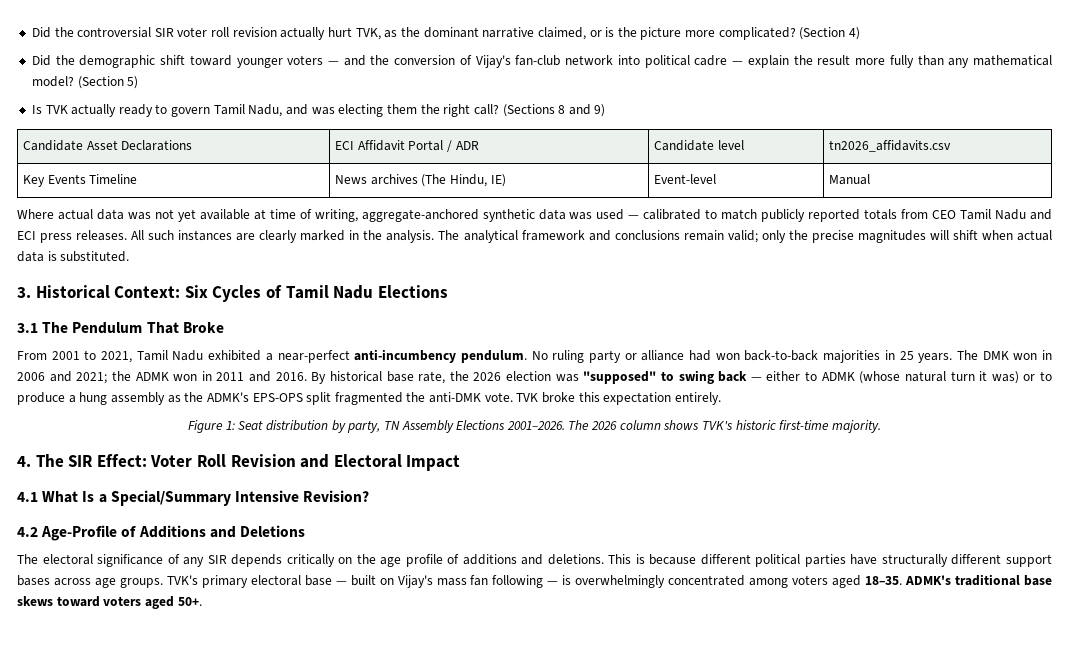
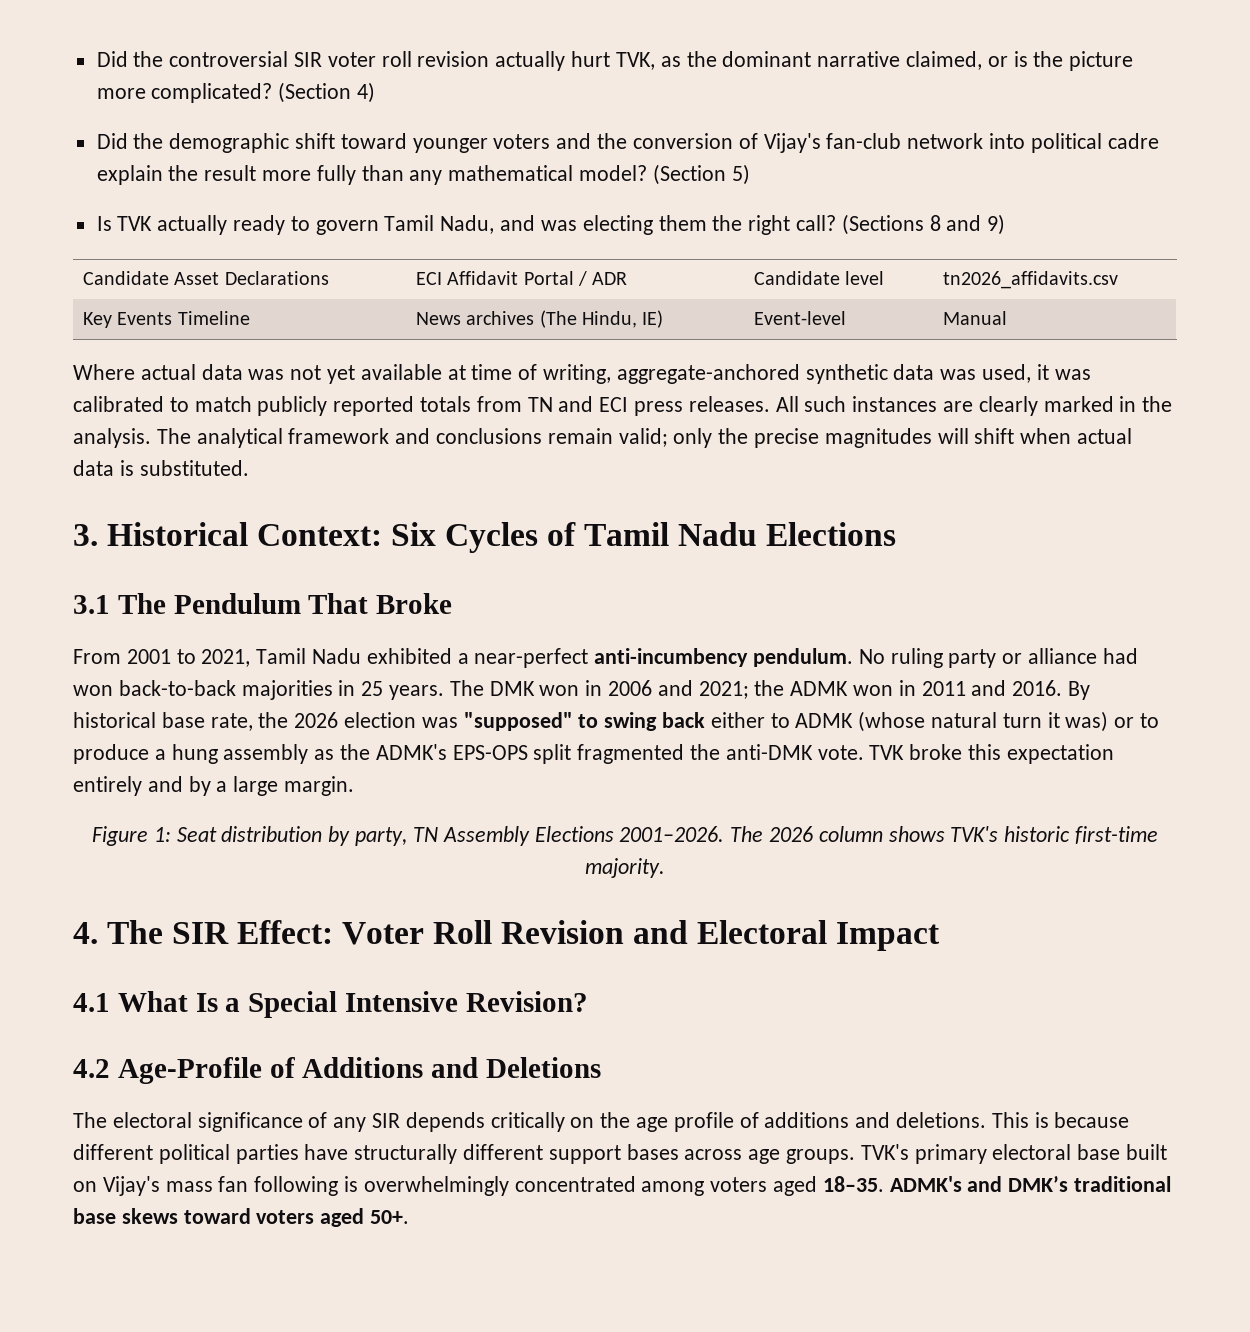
- Did the demographic shift toward younger voters — and the conversion of Vijay's fan-club network into political cadre — explain the result more fully than any mathematical model?
+ Did the demographic shift toward younger voters and the conversion of Vijay's fan-club network into political cadre explain the result more fully than any mathematical model?
- Where actual data was not yet available at time of writing, aggregate-anchored synthetic data was used — calibrated to match publicly reported totals from CEO Tamil Nadu and ECI press releases.
+ Where actual data was not yet available at time of writing, aggregate-anchored synthetic data was used, it was calibrated to match publicly reported totals from TN and ECI press releases.
- By historical base rate, the 2026 election was "supposed" to swing back — either to ADMK (whose natural turn it was) or to produce a hung assembly as the ADMK's EPS-OPS split fragmented the anti-DMK vote.
+ By historical base rate, the 2026 election was "supposed" to swing back either to ADMK (whose natural turn it was) or to produce a hung assembly as the ADMK's EPS-OPS split fragmented the anti-DMK vote.
- TVK broke this expectation entirely.
+ TVK broke this expectation entirely and by a large margin.
- 4.1 What Is a Special/Summary Intensive Revision?
+ 4.1 What Is a Special Intensive Revision?
- TVK's primary electoral base — built on Vijay's mass fan following — is overwhelmingly concentrated among voters aged 18–35.
+ TVK's primary electoral base built on Vijay's mass fan following is overwhelmingly concentrated among voters aged 18–35.
- ADMK's traditional base skews toward voters aged 50+.
+ ADMK's and DMK’s traditional base skews toward voters aged 50+.

